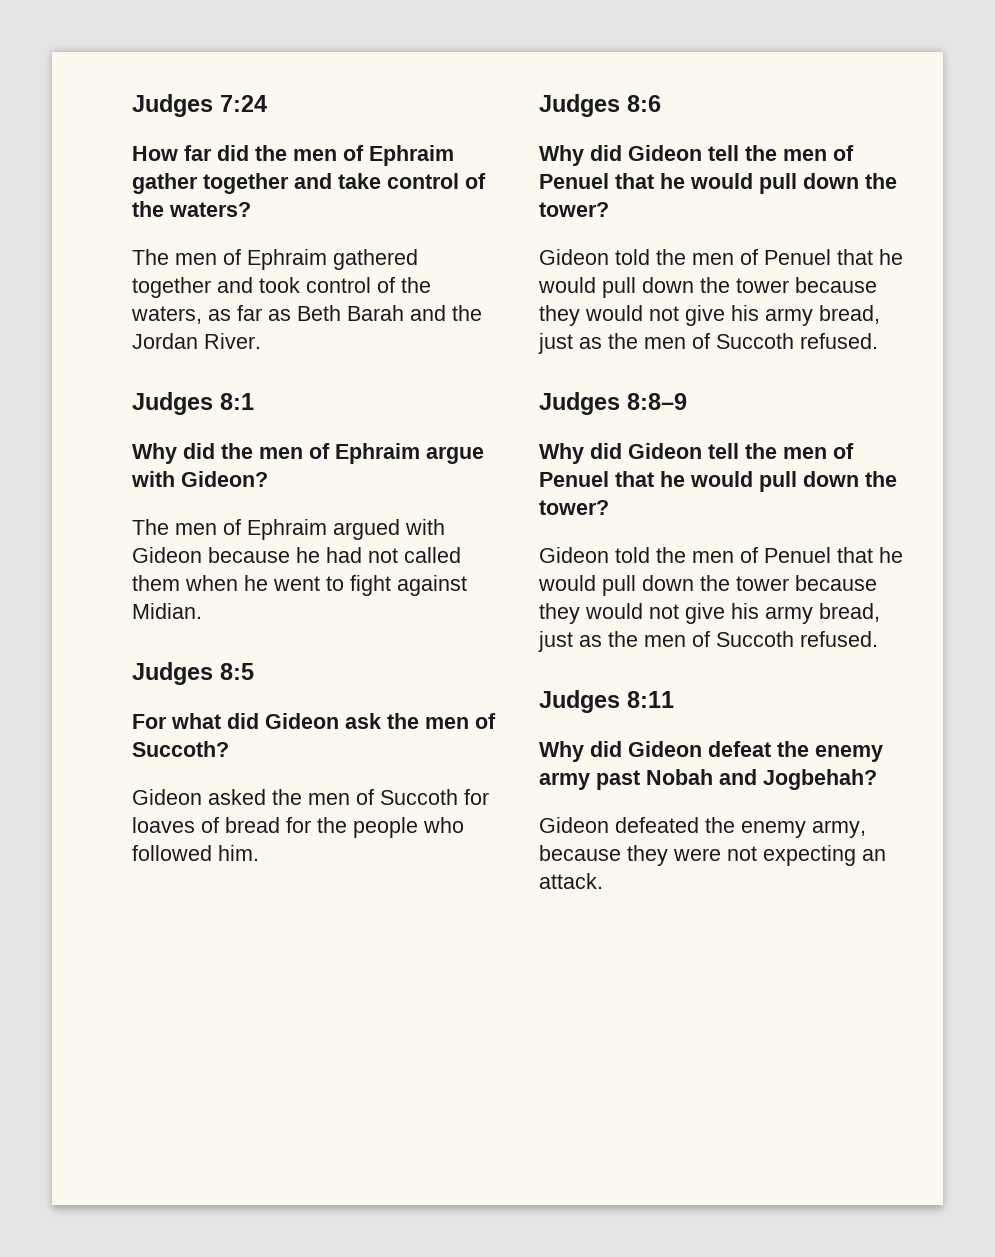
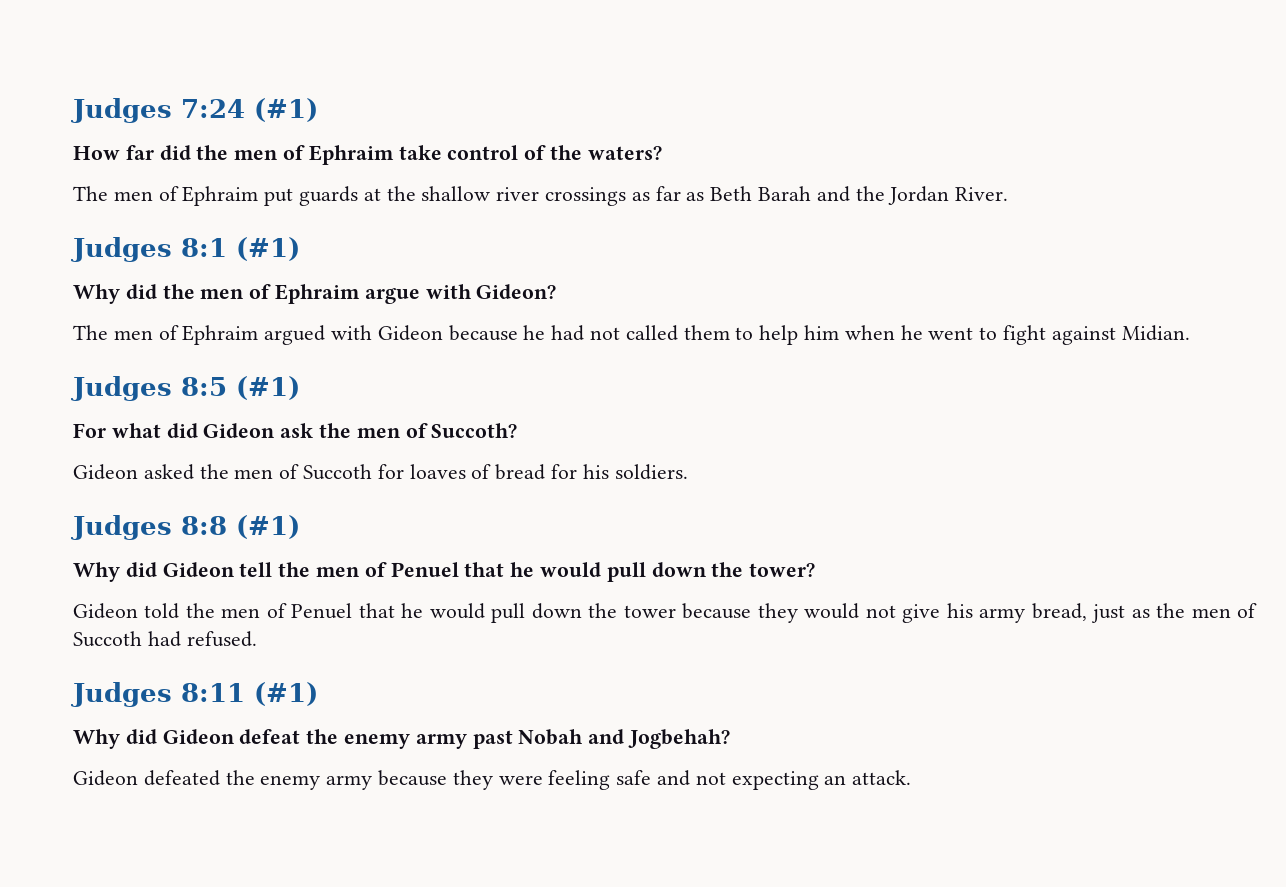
- Judges 7:24
+ Judges 7:24 (#1)
- How far did the men of Ephraim gather together and take control of the waters?
+ How far did the men of Ephraim take control of the waters?
- The men of Ephraim gathered together and took control of the waters, as far as Beth Barah and the Jordan River.
+ The men of Ephraim put guards at the shallow river crossings as far as Beth Barah and the Jordan River.
- Judges 8:1
+ Judges 8:1 (#1)
- The men of Ephraim argued with Gideon because he had not called them when he went to fight against Midian.
+ The men of Ephraim argued with Gideon because he had not called them to help him when he went to fight against Midian.
- Judges 8:5
+ Judges 8:5 (#1)
- Gideon asked the men of Succoth for loaves of bread for the people who followed him.
- Judges 8:6
+ Gideon asked the men of Succoth for loaves of bread for his soldiers.
+ Judges 8:8 (#1)
  Why did Gideon tell the men of Penuel that he would pull down the tower?
- Gideon told the men of Penuel that he would pull down the tower because they would not give his army bread, just as the men of Succoth refused.
- Judges 8:8–9
- Why did Gideon tell the men of Penuel that he would pull down the tower?
- Gideon told the men of Penuel that he would pull down the tower because they would not give his army bread, just as the men of Succoth refused.
+ Gideon told the men of Penuel that he would pull down the tower because they would not give his army bread, just as the men of Succoth had refused.
- Judges 8:11
+ Judges 8:11 (#1)
- Gideon defeated the enemy army, because they were not expecting an attack.
+ Gideon defeated the enemy army because they were feeling safe and not expecting an attack.

